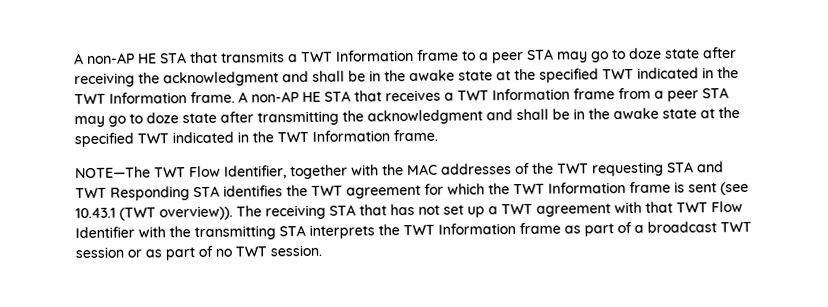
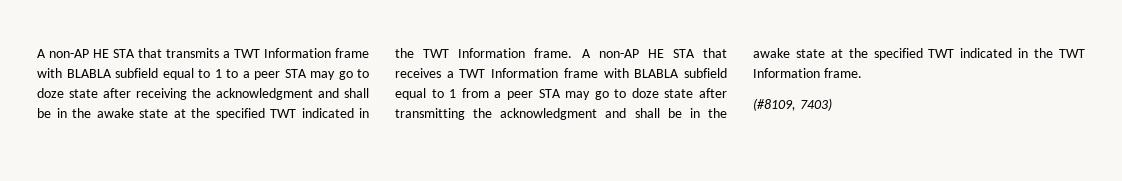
- A non-AP HE STA that transmits a TWT Information frame to a peer STA may go to doze state after receiving the acknowledgment and shall be in the awake state at the specified TWT indicated in the TWT Information frame.
+ A non-AP HE STA that transmits a TWT Information frame with BLABLA subfield equal to 1 to a peer STA may go to doze state after receiving the acknowledgment and shall be in the awake state at the specified TWT indicated in the TWT Information frame.
- A non-AP HE STA that receives a TWT Information frame from a peer STA may go to doze state after transmitting the acknowledgment and shall be in the awake state at the specified TWT indicated in the TWT Information frame.
+ A non-AP HE STA that receives a TWT Information frame with BLABLA subfield equal to 1 from a peer STA may go to doze state after transmitting the acknowledgment and shall be in the awake state at the specified TWT indicated in the TWT Information frame.
- NOTE—The TWT Flow Identifier, together with the MAC addresses of the TWT requesting STA and TWT Responding STA identifies the TWT agreement for which the TWT Information frame is sent (see 10.43.1 (TWT overview)). The receiving STA that has not set up a TWT agreement with that TWT Flow Identifier with the transmitting STA interprets the TWT Information frame as part of a broadcast TWT session or as part of no TWT session.
+ (#8109, 7403)

